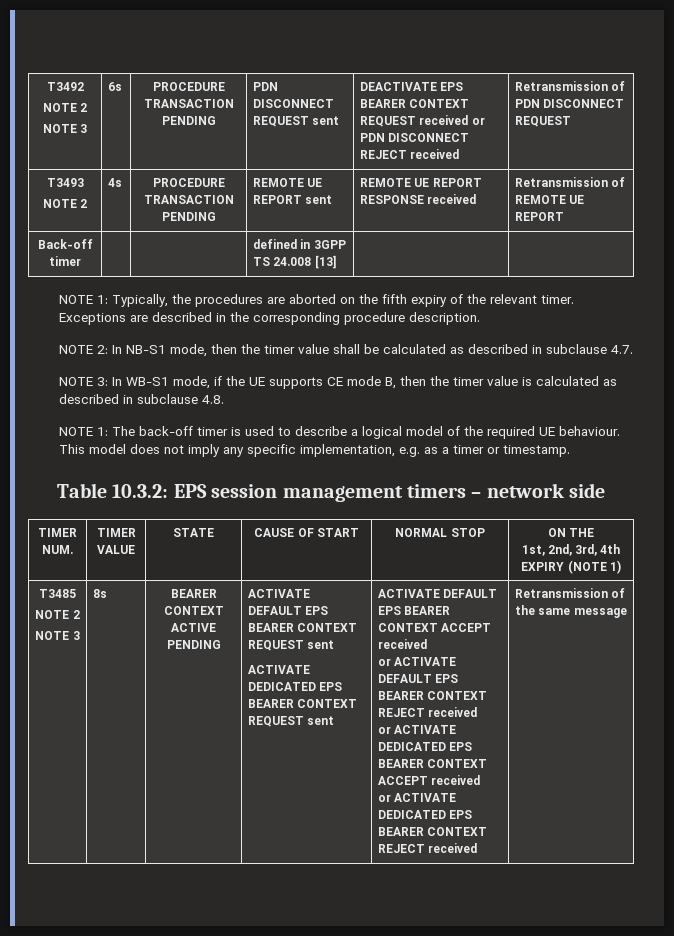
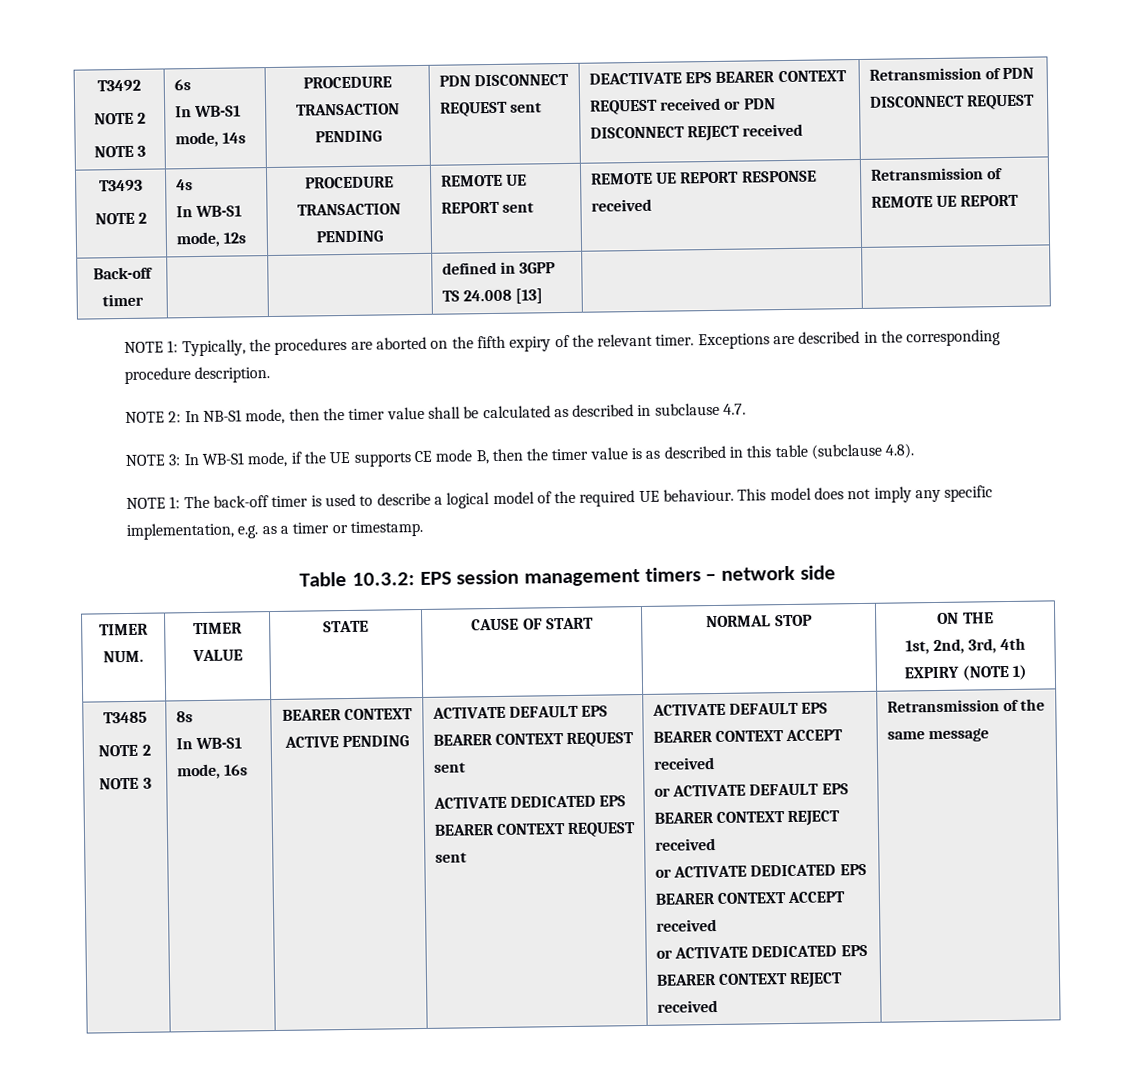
  T3492
  NOTE 2
- NOTE 3 | 6s | PROCEDURE TRANSACTION PENDING | PDN DISCONNECT REQUEST sent | DEACTIVATE EPS BEARER CONTEXT REQUEST received or PDN DISCONNECT REJECT received | Retransmission of PDN DISCONNECT REQUEST
+ NOTE 3 | 6s
+ In WB-S1 mode, 14s | PROCEDURE TRANSACTION PENDING | PDN DISCONNECT REQUEST sent | DEACTIVATE EPS BEARER CONTEXT REQUEST received or PDN DISCONNECT REJECT received | Retransmission of PDN DISCONNECT REQUEST
  T3493
- NOTE 2 | 4s | PROCEDURE TRANSACTION PENDING | REMOTE UE REPORT sent | REMOTE UE REPORT RESPONSE received | Retransmission of REMOTE UE REPORT
+ NOTE 2 | 4s
+ In WB-S1 mode, 12s | PROCEDURE TRANSACTION PENDING | REMOTE UE REPORT sent | REMOTE UE REPORT RESPONSE received | Retransmission of REMOTE UE REPORT
- NOTE 3: In WB-S1 mode, if the UE supports CE mode B, then the timer value is calculated as described in subclause 4.8.
+ NOTE 3: In WB-S1 mode, if the UE supports CE mode B, then the timer value is as described in this table (subclause 4.8).
+ In WB-S1 mode, 16s

